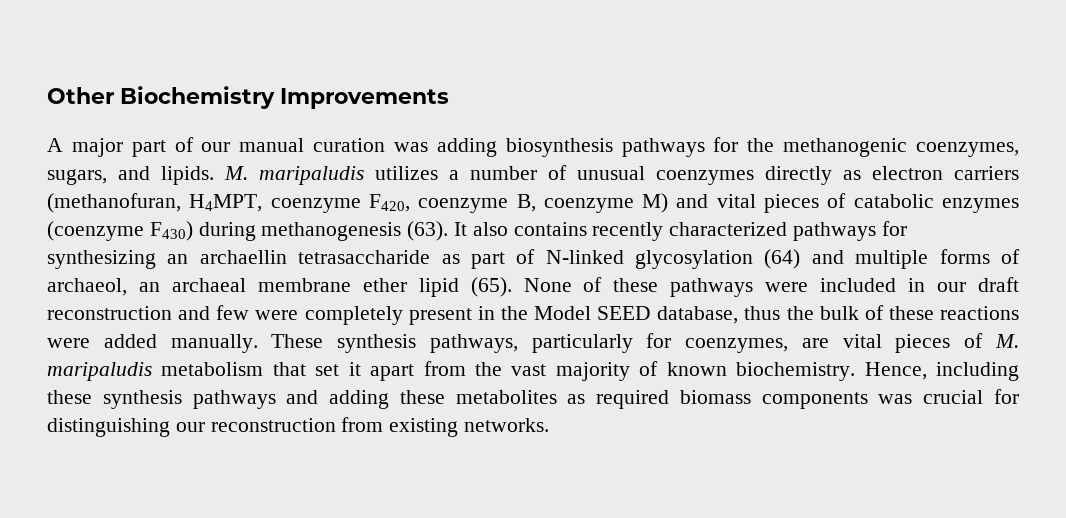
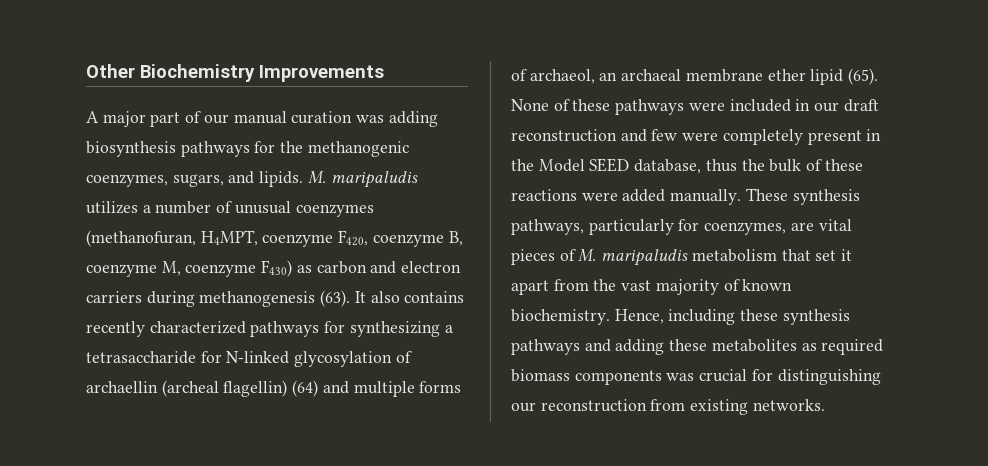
- M. maripaludis utilizes a number of unusual coenzymes directly as electron carriers (methanofuran, H4MPT, coenzyme F420, coenzyme B, coenzyme M) and vital pieces of catabolic enzymes (coenzyme F430) during methanogenesis (63).
+ M. maripaludis utilizes a number of unusual coenzymes (methanofuran, H4MPT, coenzyme F420, coenzyme B, coenzyme M, coenzyme F430) as carbon and electron carriers during methanogenesis (63).
- It also contains recently characterized pathways for synthesizing an archaellin tetrasaccharide as part of N-linked glycosylation (64) and multiple forms of archaeol, an archaeal membrane ether lipid (65).
+ It also contains recently characterized pathways for synthesizing a tetrasaccharide for N-linked glycosylation of archaellin (archeal flagellin) (64) and multiple forms of archaeol, an archaeal membrane ether lipid (65).

